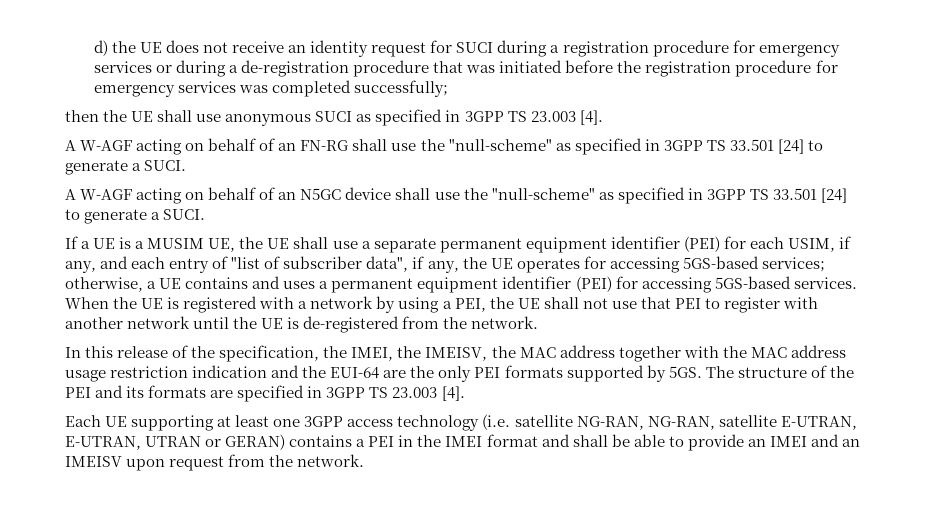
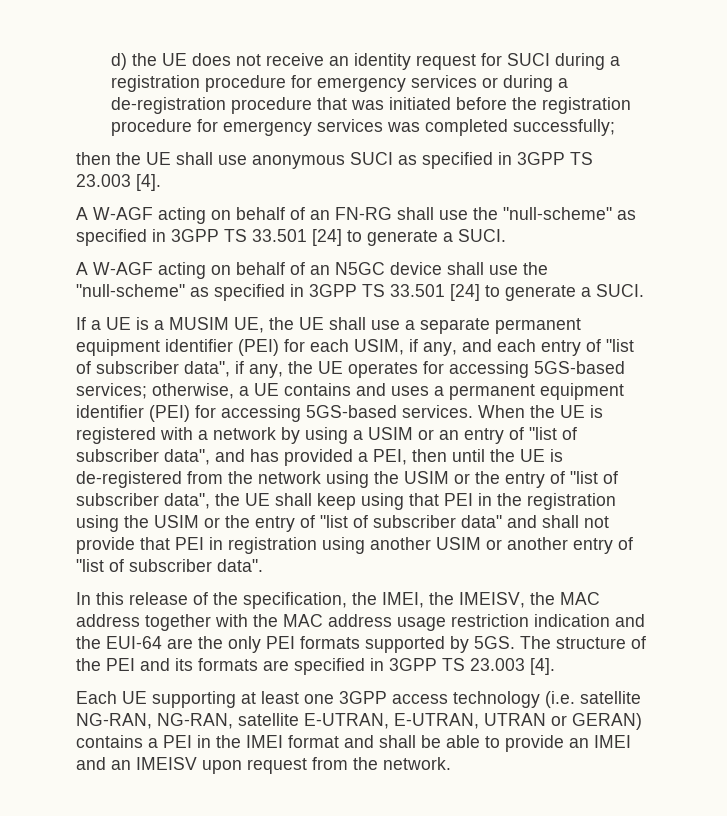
- When the UE is registered with a network by using a PEI, the UE shall not use that PEI to register with another network until the UE is de-registered from the network.
+ When the UE is registered with a network by using a USIM or an entry of "list of subscriber data", and has provided a PEI, then until the UE is de-registered from the network using the USIM or the entry of "list of subscriber data", the UE shall keep using that PEI in the registration using the USIM or the entry of "list of subscriber data" and shall not provide that PEI in registration using another USIM or another entry of "list of subscriber data".

